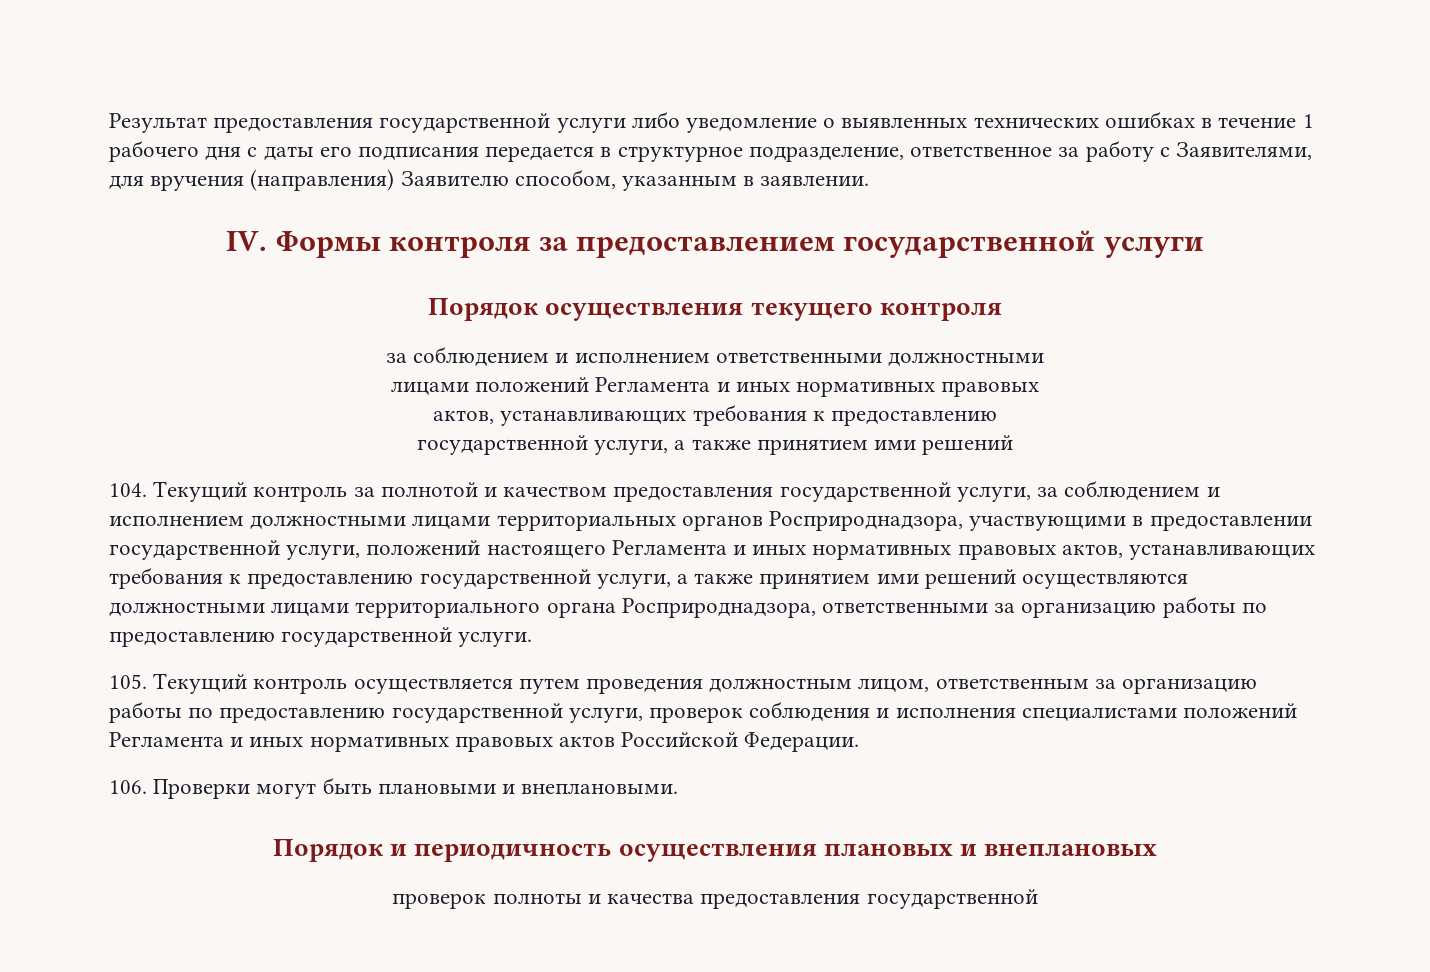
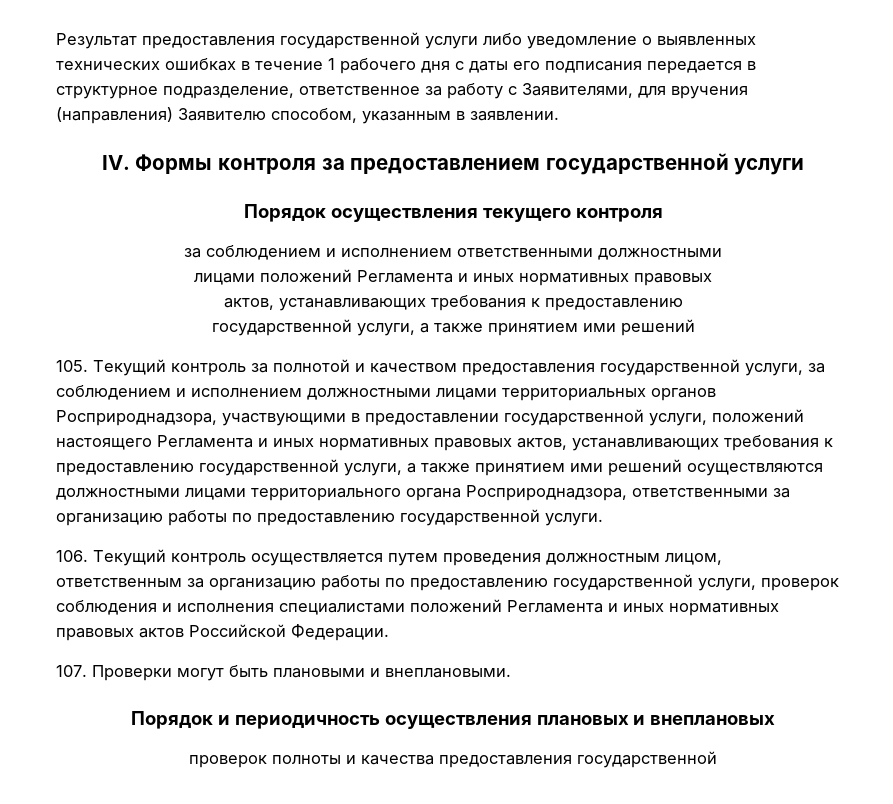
- 104. Текущий контроль за полнотой и качеством предоставления государственной услуги, за соблюдением и исполнением должностными лицами территориальных органов Росприроднадзора, участвующими в предоставлении государственной услуги, положений настоящего Регламента и иных нормативных правовых актов, устанавливающих требования к предоставлению государственной услуги, а также принятием ими решений осуществляются должностными лицами территориального органа Росприроднадзора, ответственными за организацию работы по предоставлению государственной услуги.
+ 105. Текущий контроль за полнотой и качеством предоставления государственной услуги, за соблюдением и исполнением должностными лицами территориальных органов Росприроднадзора, участвующими в предоставлении государственной услуги, положений настоящего Регламента и иных нормативных правовых актов, устанавливающих требования к предоставлению государственной услуги, а также принятием ими решений осуществляются должностными лицами территориального органа Росприроднадзора, ответственными за организацию работы по предоставлению государственной услуги.
- 105. Текущий контроль осуществляется путем проведения должностным лицом, ответственным за организацию работы по предоставлению государственной услуги, проверок соблюдения и исполнения специалистами положений Регламента и иных нормативных правовых актов Российской Федерации.
+ 106. Текущий контроль осуществляется путем проведения должностным лицом, ответственным за организацию работы по предоставлению государственной услуги, проверок соблюдения и исполнения специалистами положений Регламента и иных нормативных правовых актов Российской Федерации.
- 106. Проверки могут быть плановыми и внеплановыми.
+ 107. Проверки могут быть плановыми и внеплановыми.

